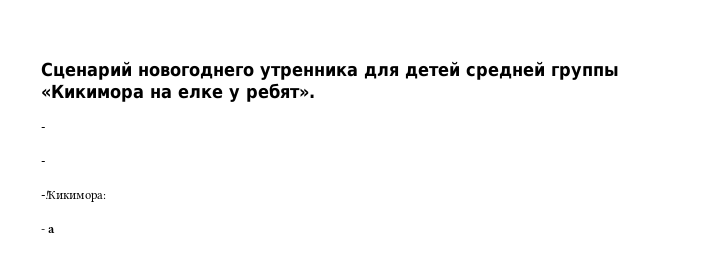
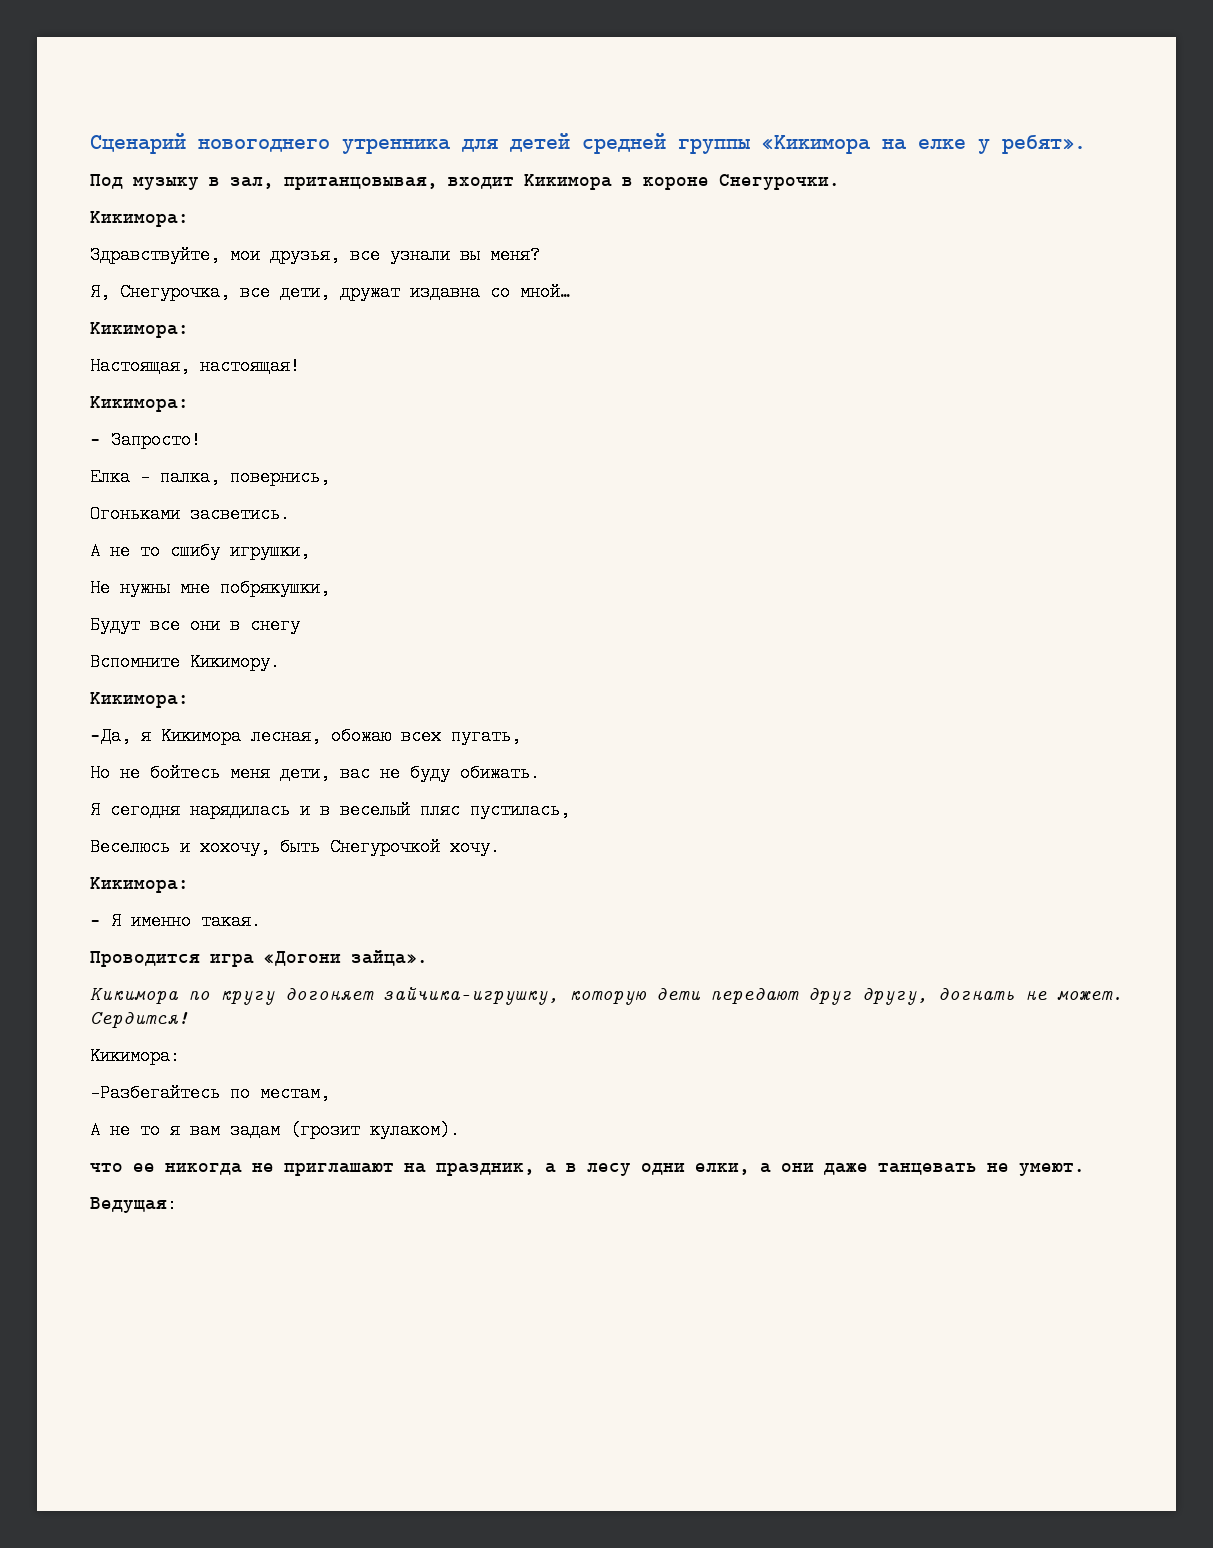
  Сценарий новогоднего утренника для детей средней группы «Кикимора на елке у ребят».
- -
- -
- -!Кикимора:
- - а
+ Под музыку в зал, пританцовывая, входит Кикимора в короне Снегурочки.
+ Кикимора:
+ Здравствуйте, мои друзья, все узнали вы меня?
+ Я, Снегурочка, все дети, дружат издавна со мной…
+ Кикимора:
+ Настоящая, настоящая!
+ Кикимора:
+ - Запросто!
+ Елка - палка, повернись,
+ Огоньками засветись.
+ А не то сшибу игрушки,
+ Не нужны мне побрякушки,
+ Будут все они в снегу
+ Вспомните Кикимору.
+ Кикимора:
+ -Да, я Кикимора лесная, обожаю всех пугать,
+ Но не бойтесь меня дети, вас не буду обижать.
+ Я сегодня нарядилась и в веселый пляс пустилась,
+ Веселюсь и хохочу, быть Снегурочкой хочу.
+ Кикимора:
+ - Я именно такая.
+ Проводится игра «Догони зайца».
+ Кикимора по кругу догоняет зайчика-игрушку, которую дети передают друг другу, догнать не может. Сердится!
+ Кикимора:
+ -Разбегайтесь по местам,
+ А не то я вам задам (грозит кулаком).
+ что ее никогда не приглашают на праздник, а в лесу одни елки, а они даже танцевать не умеют.
+ Ведущая:

